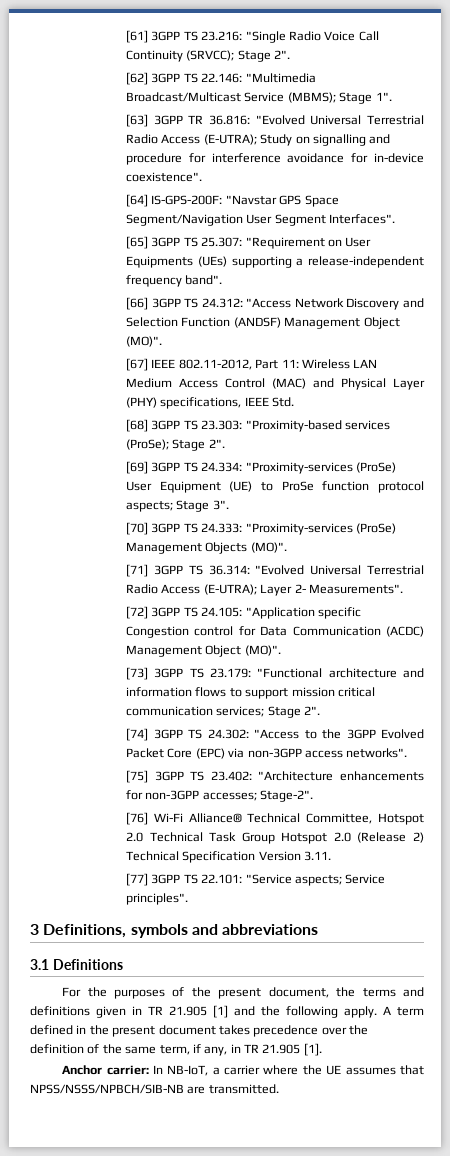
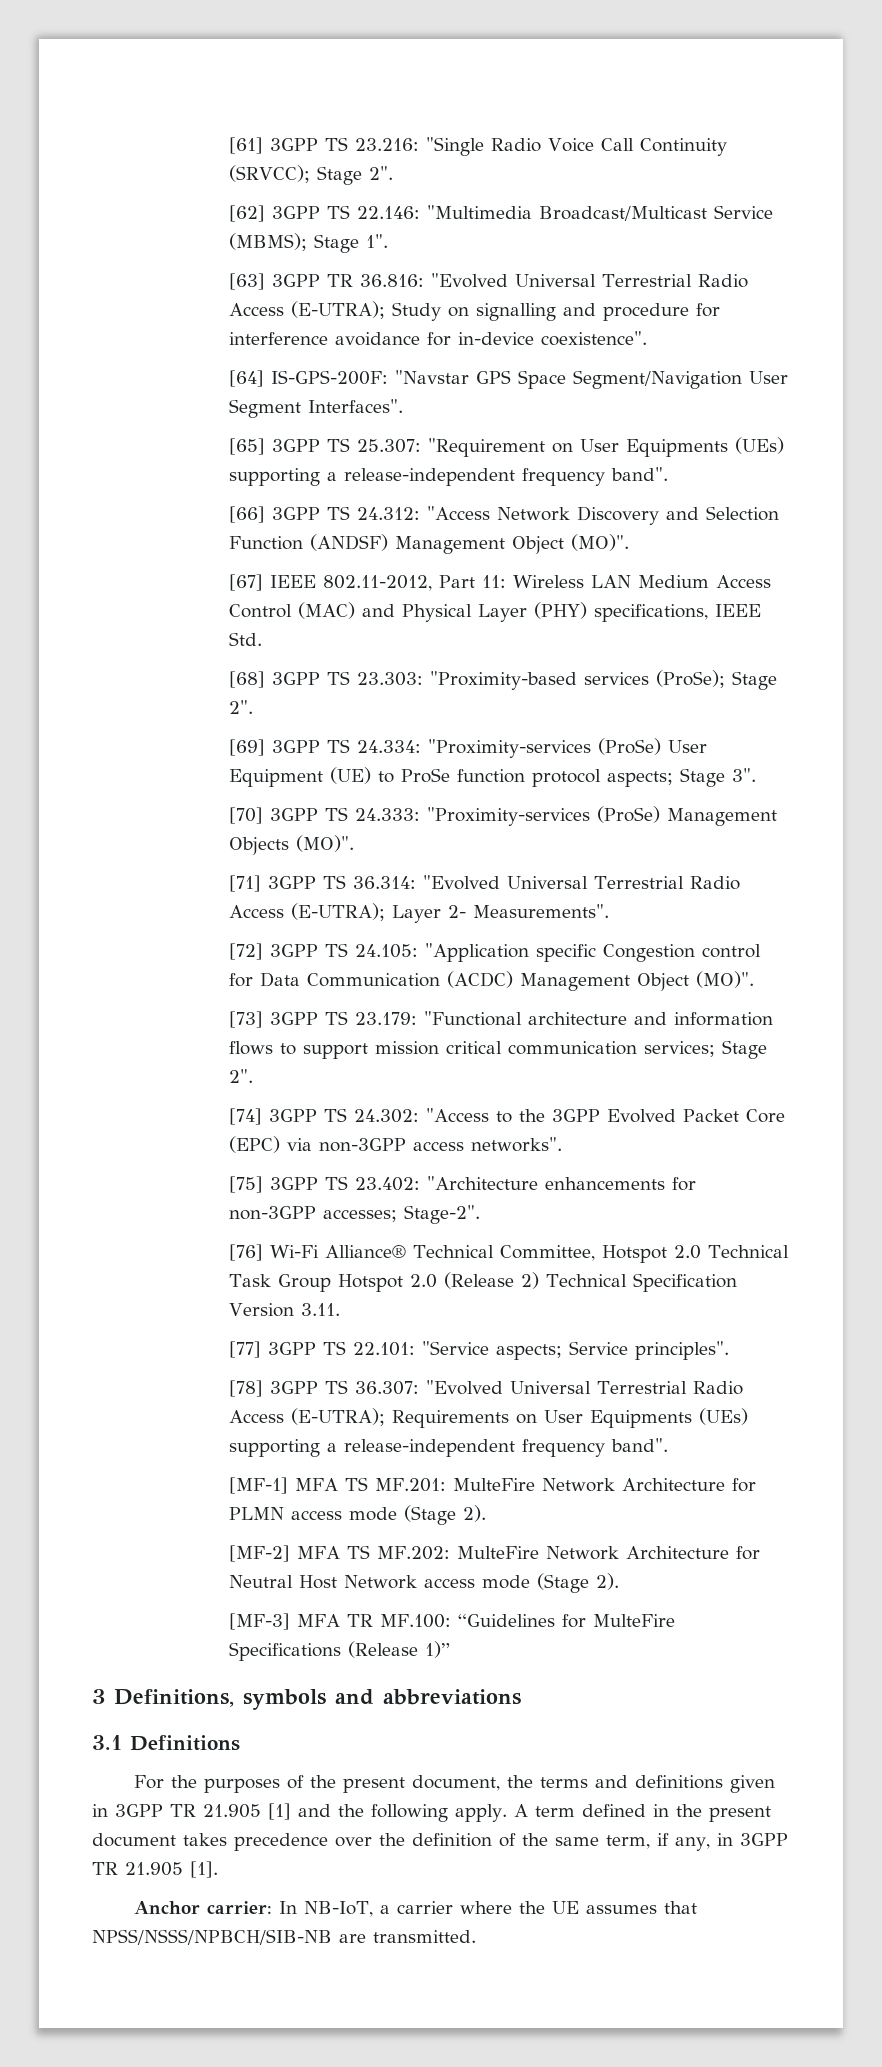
+ [78] 3GPP TS 36.307: "Evolved Universal Terrestrial Radio Access (E-UTRA); Requirements on User Equipments (UEs) supporting a release-independent frequency band".
+ [MF-1] MFA TS MF.201: MulteFire Network Architecture for PLMN access mode (Stage 2).
+ [MF-2] MFA TS MF.202: MulteFire Network Architecture for Neutral Host Network access mode (Stage 2).
+ [MF-3] MFA TR MF.100: “Guidelines for MulteFire Specifications (Release 1)”
- For the purposes of the present document, the terms and definitions given in TR 21.905 [1] and the following apply.
+ For the purposes of the present document, the terms and definitions given in 3GPP TR 21.905 [1] and the following apply.
- A term defined in the present document takes precedence over the definition of the same term, if any, in TR 21.905 [1].
+ A term defined in the present document takes precedence over the definition of the same term, if any, in 3GPP TR 21.905 [1].

